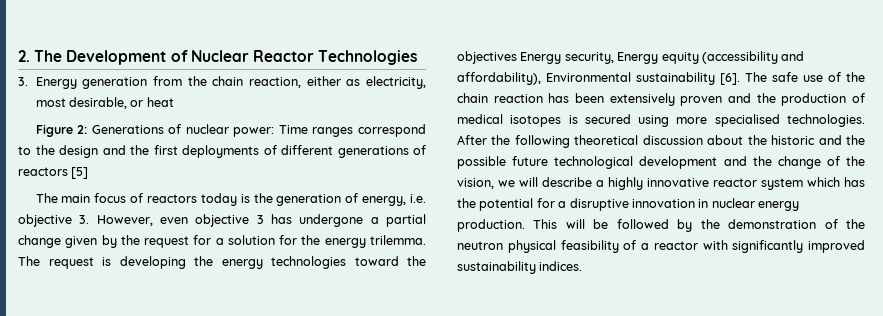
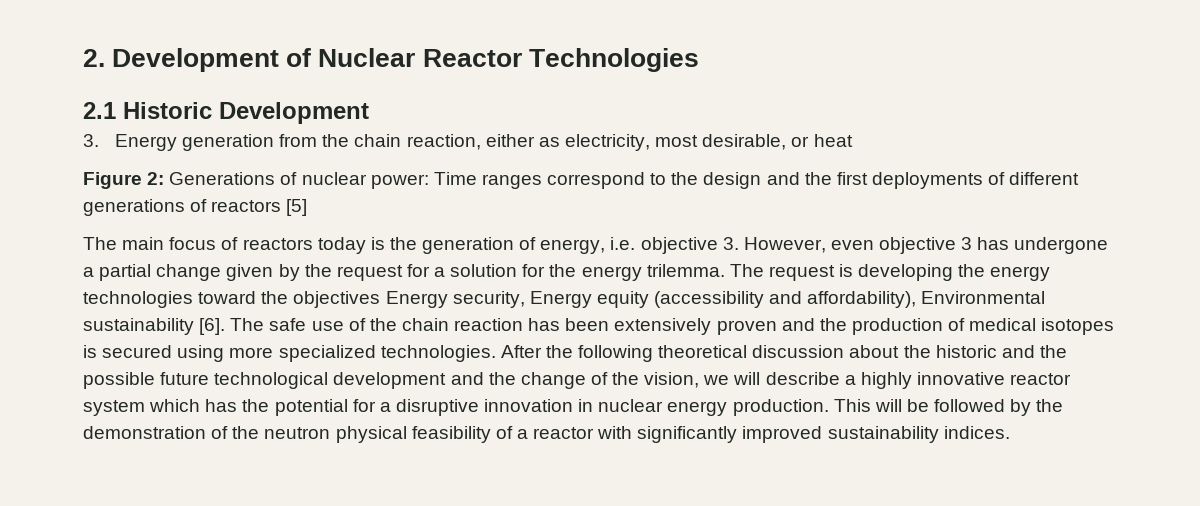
- 2. The Development of Nuclear Reactor Technologies
+ 2. Development of Nuclear Reactor Technologies
+ 2.1 Historic Development
- The safe use of the chain reaction has been extensively proven and the production of medical isotopes is secured using more specialised technologies.
+ The safe use of the chain reaction has been extensively proven and the production of medical isotopes is secured using more specialized technologies.

